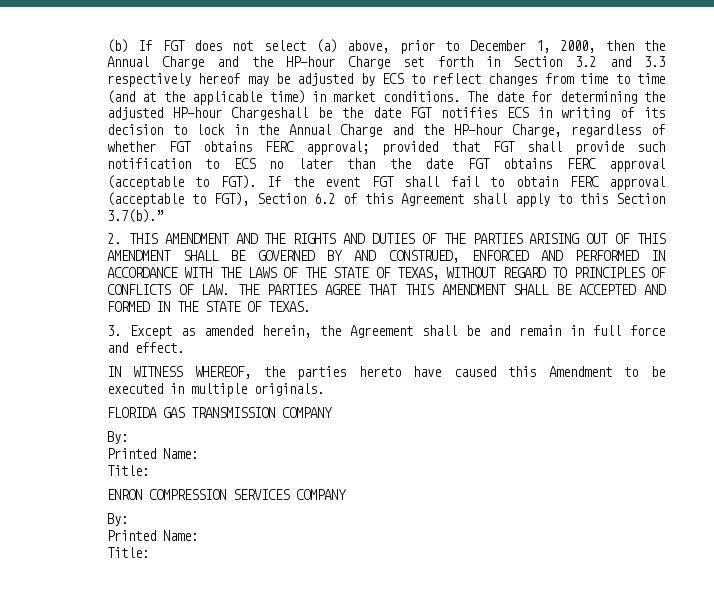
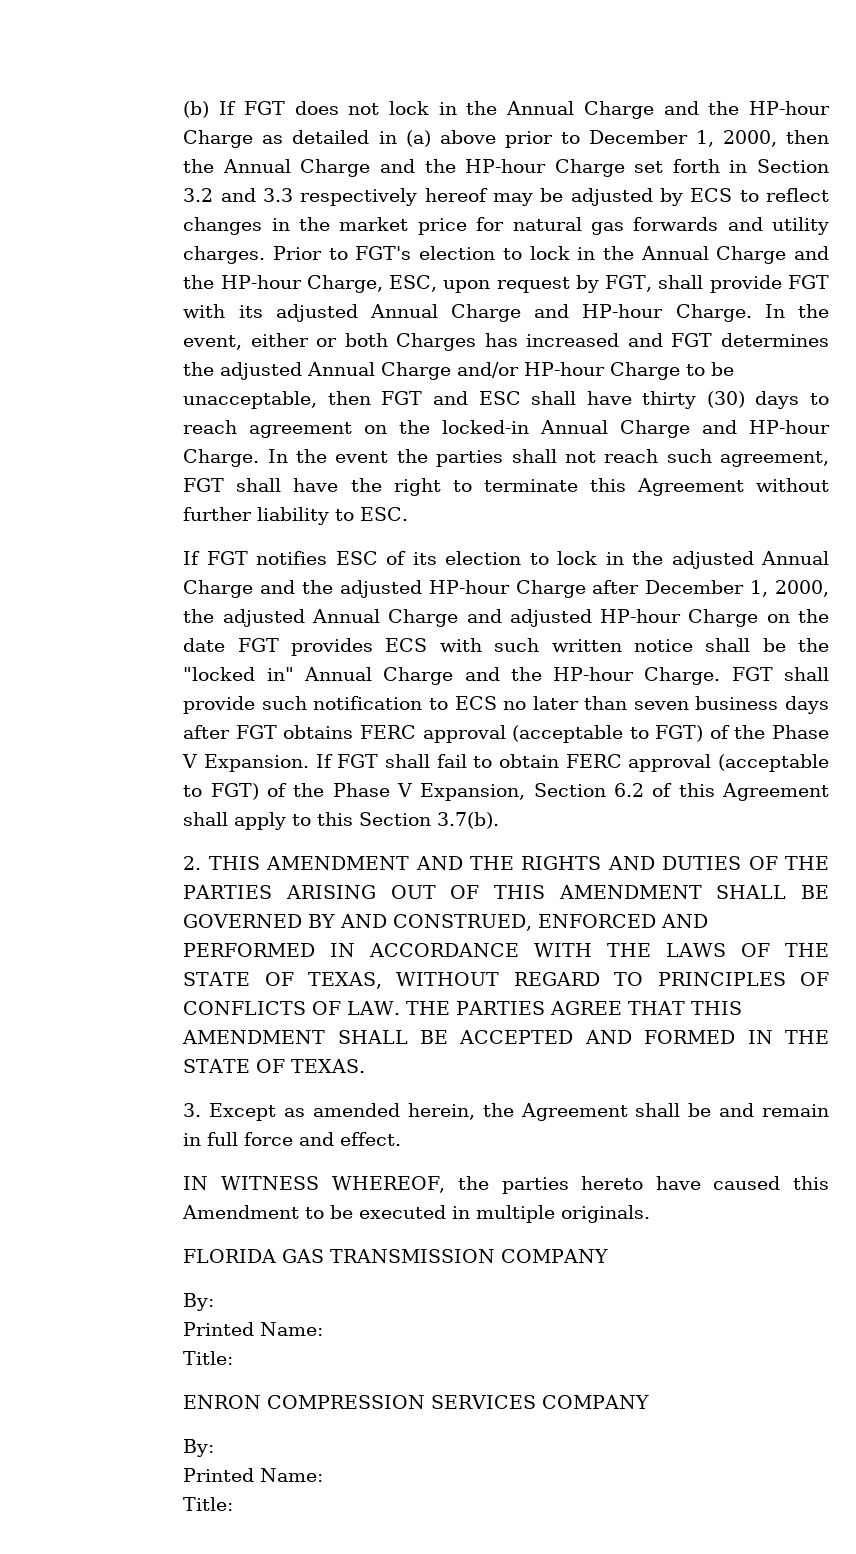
- (b) If FGT does not select (a) above, prior to December 1, 2000, then the Annual Charge and the HP-hour Charge set forth in Section 3.2 and 3.3 respectively hereof may be adjusted by ECS to reflect changes from time to time (and at the applicable time) in market conditions. The date for determining the adjusted HP-hour Chargeshall be the date FGT notifies ECS in writing of its decision to lock in the Annual Charge and the HP-hour Charge, regardless of whether FGT obtains FERC approval; provided that FGT shall provide such notification to ECS no later than the date FGT obtains FERC approval (acceptable to FGT). If the event FGT shall fail to obtain FERC approval (acceptable to FGT), Section 6.2 of this Agreement shall apply to this Section 3.7(b).”
+ (b) If FGT does not lock in the Annual Charge and the HP-hour Charge as detailed in (a) above prior to December 1, 2000, then the Annual Charge and the HP-hour Charge set forth in Section 3.2 and 3.3 respectively hereof may be adjusted by ECS to reflect changes in the market price for natural gas forwards and utility charges. Prior to FGT's election to lock in the Annual Charge and the HP-hour Charge, ESC, upon request by FGT, shall provide FGT with its adjusted Annual Charge and HP-hour Charge. In the event, either or both Charges has increased and FGT determines the adjusted Annual Charge and/or HP-hour Charge to be unacceptable, then FGT and ESC shall have thirty (30) days to reach agreement on the locked-in Annual Charge and HP-hour Charge. In the event the parties shall not reach such agreement, FGT shall have the right to terminate this Agreement without further liability to ESC.
+ If FGT notifies ESC of its election to lock in the adjusted Annual Charge and the adjusted HP-hour Charge after December 1, 2000, the adjusted Annual Charge and adjusted HP-hour Charge on the date FGT provides ECS with such written notice shall be the "locked in" Annual Charge and the HP-hour Charge. FGT shall provide such notification to ECS no later than seven business days after FGT obtains FERC approval (acceptable to FGT) of the Phase V Expansion. If FGT shall fail to obtain FERC approval (acceptable to FGT) of the Phase V Expansion, Section 6.2 of this Agreement shall apply to this Section 3.7(b).

